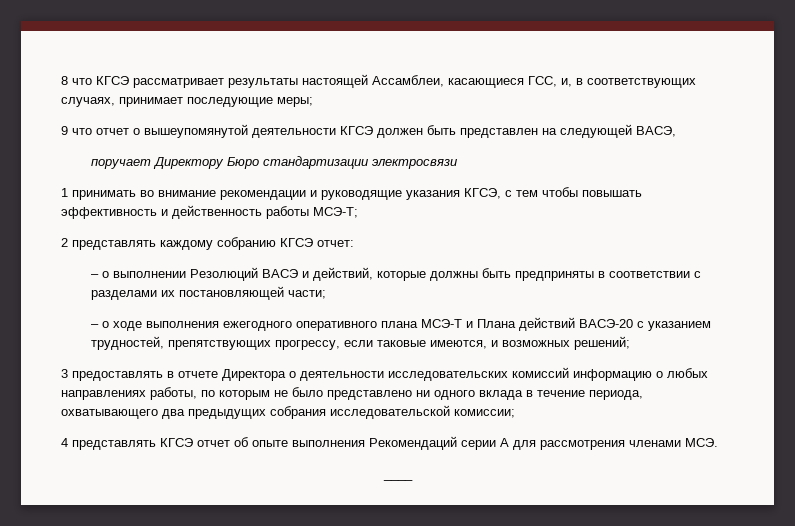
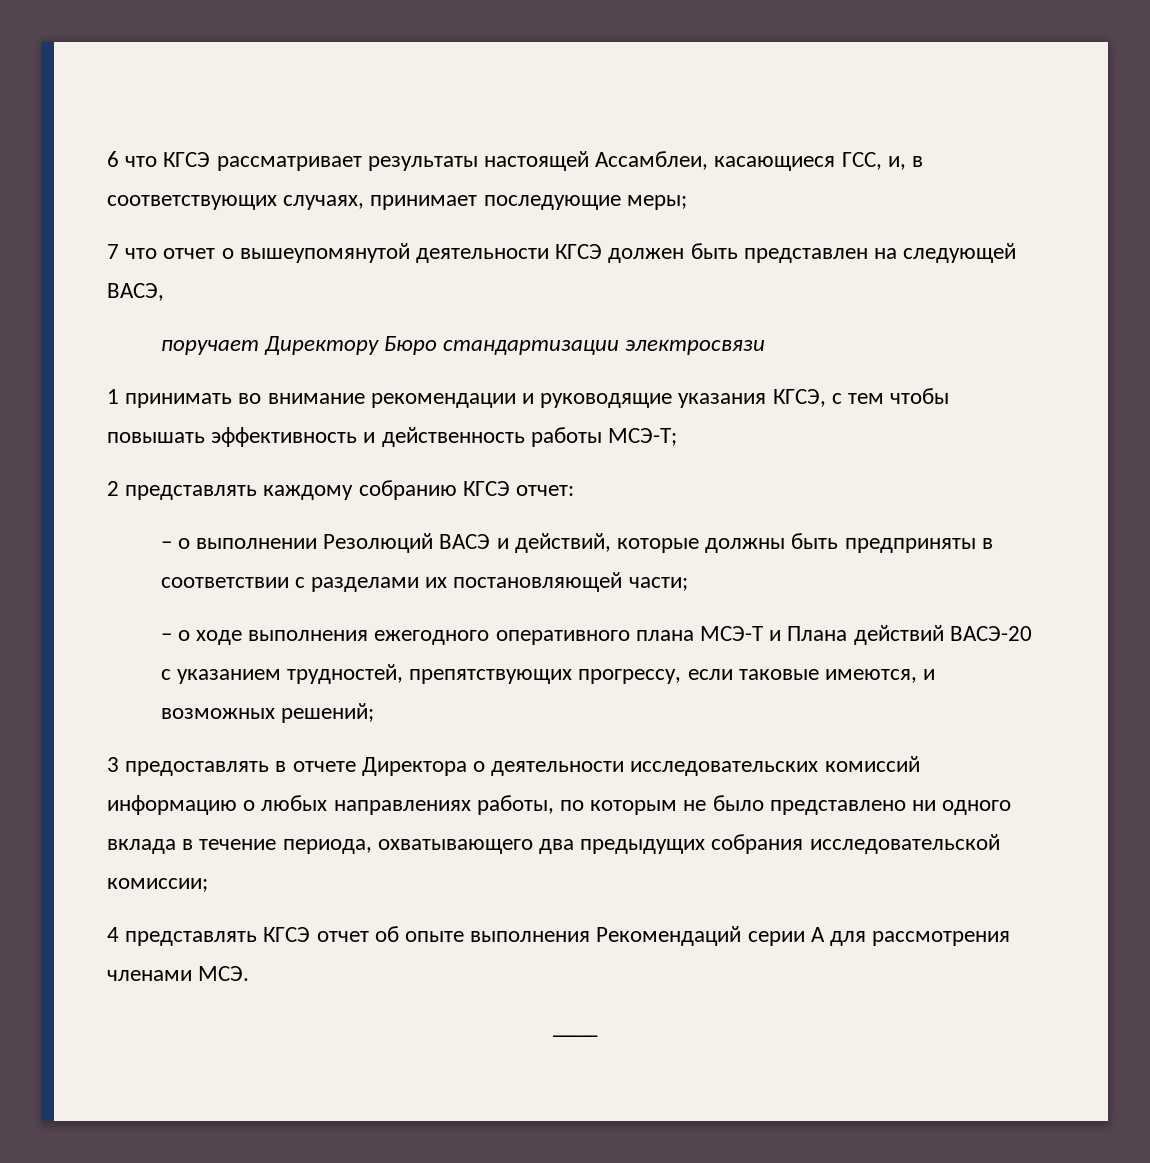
- 8 что КГСЭ рассматривает результаты настоящей Ассамблеи, касающиеся ГСС, и, в соответствующих случаях, принимает последующие меры;
+ 6 что КГСЭ рассматривает результаты настоящей Ассамблеи, касающиеся ГСС, и, в соответствующих случаях, принимает последующие меры;
- 9 что отчет о вышеупомянутой деятельности КГСЭ должен быть представлен на следующей ВАСЭ,
+ 7 что отчет о вышеупомянутой деятельности КГСЭ должен быть представлен на следующей ВАСЭ,

